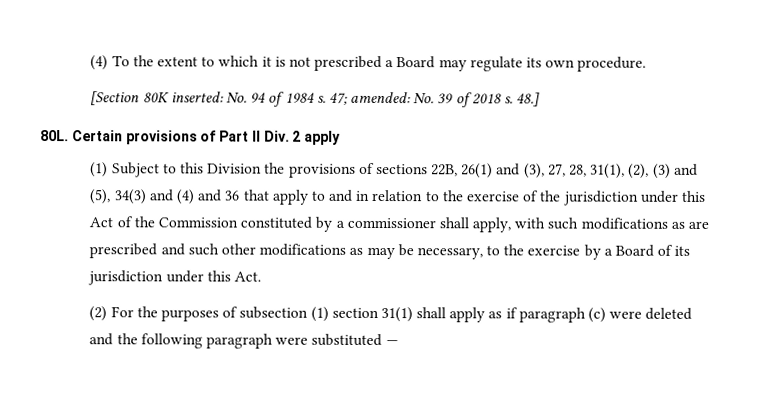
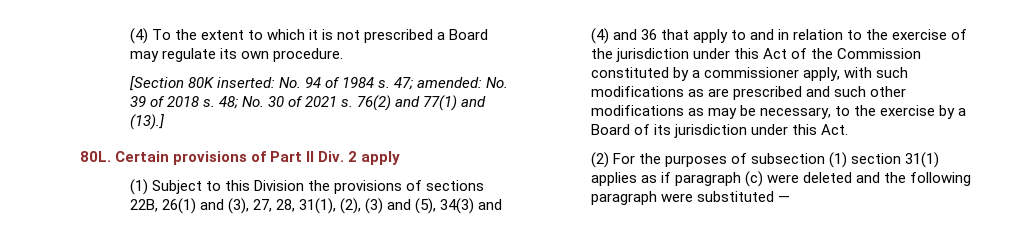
- 48.]
+ 48; No. 30 of 2021 s. 76(2) and 77(1) and (13).]
- (1) Subject to this Division the provisions of sections 22B, 26(1) and (3), 27, 28, 31(1), (2), (3) and (5), 34(3) and (4) and 36 that apply to and in relation to the exercise of the jurisdiction under this Act of the Commission constituted by a commissioner shall apply, with such modifications as are prescribed and such other modifications as may be necessary, to the exercise by a Board of its jurisdiction under this Act.
+ (1) Subject to this Division the provisions of sections 22B, 26(1) and (3), 27, 28, 31(1), (2), (3) and (5), 34(3) and (4) and 36 that apply to and in relation to the exercise of the jurisdiction under this Act of the Commission constituted by a commissioner apply, with such modifications as are prescribed and such other modifications as may be necessary, to the exercise by a Board of its jurisdiction under this Act.
- (2) For the purposes of subsection (1) section 31(1) shall apply as if paragraph (c) were deleted and the following paragraph were substituted —
+ (2) For the purposes of subsection (1) section 31(1) applies as if paragraph (c) were deleted and the following paragraph were substituted —

